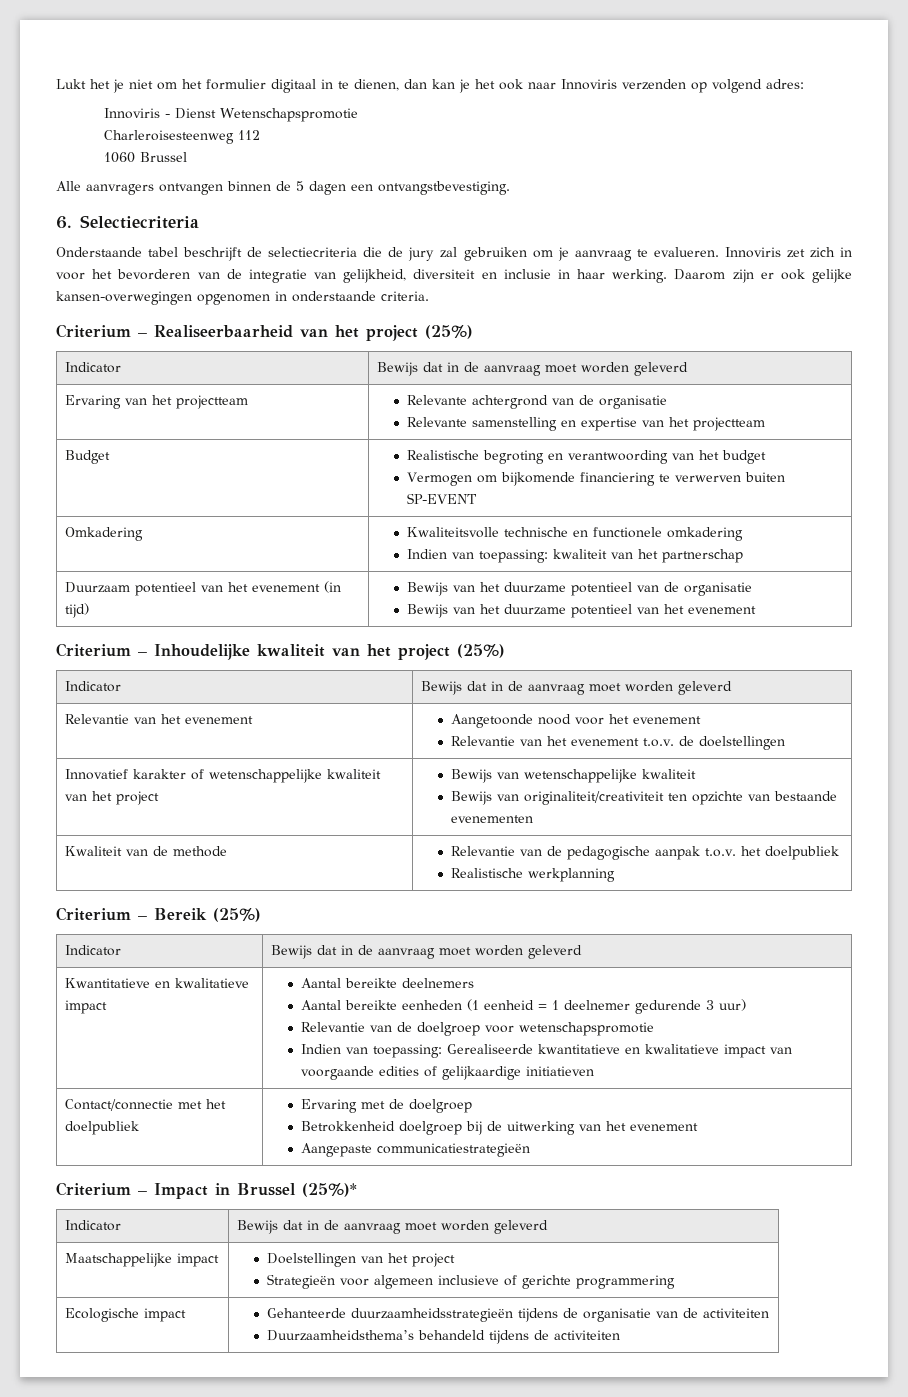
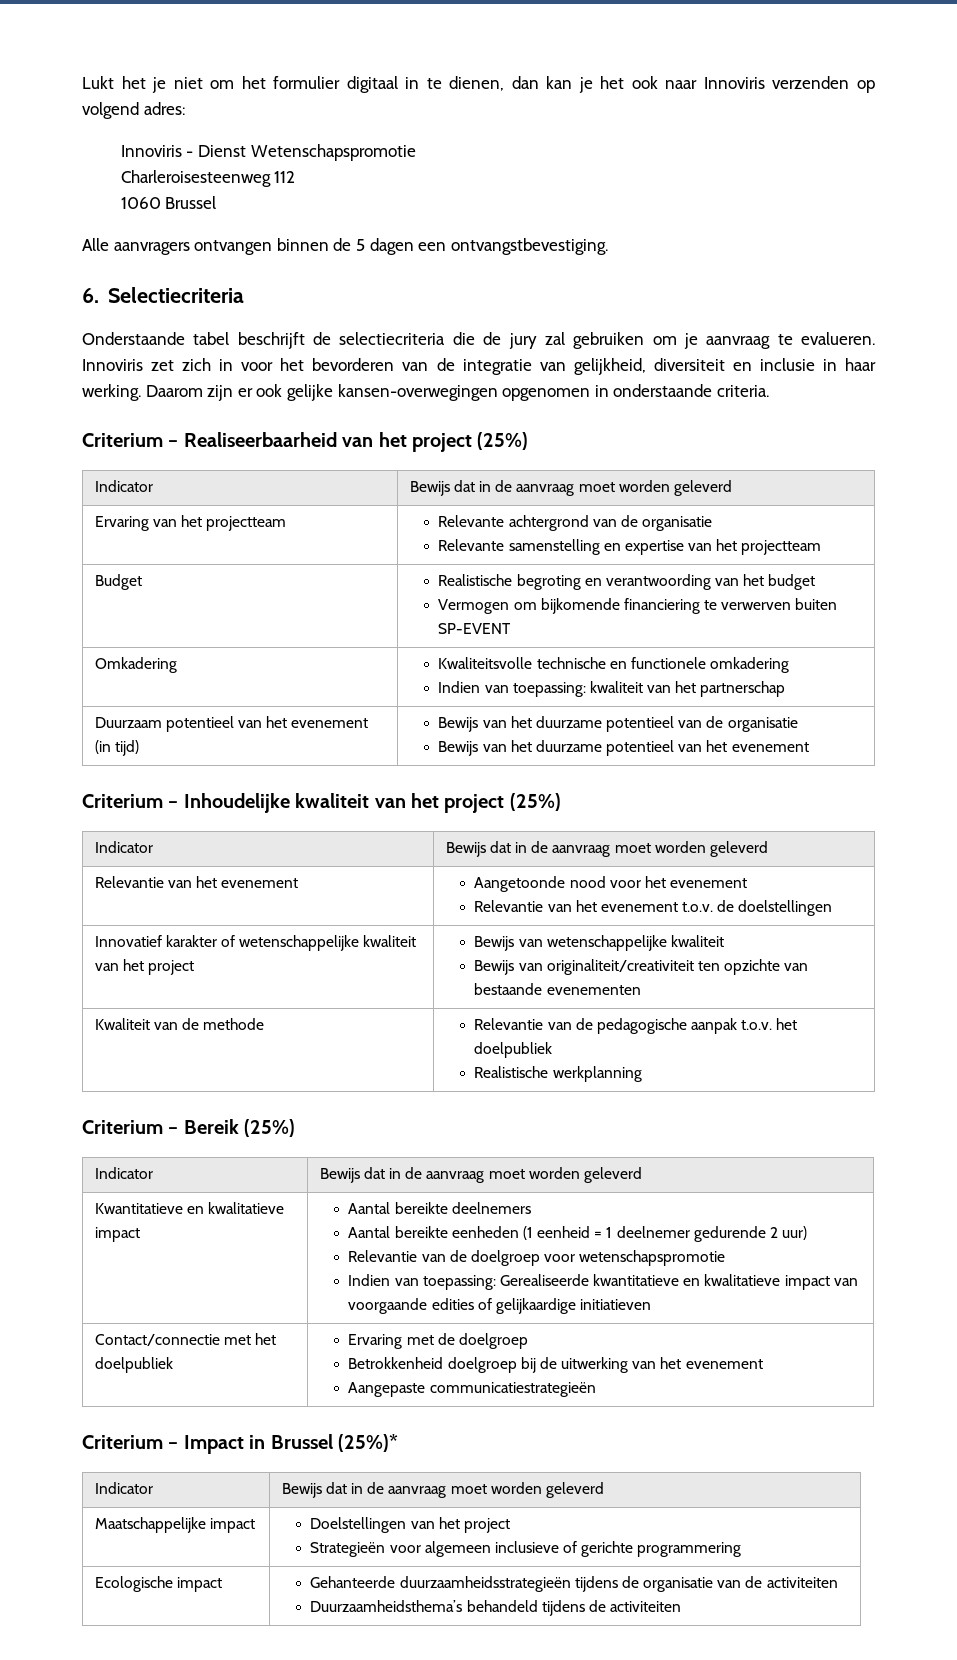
  Kwantitatieve en kwalitatieve impact | Aantal bereikte deelnemers
- Aantal bereikte eenheden (1 eenheid = 1 deelnemer gedurende 3 uur)
+ Aantal bereikte eenheden (1 eenheid = 1 deelnemer gedurende 2 uur)

